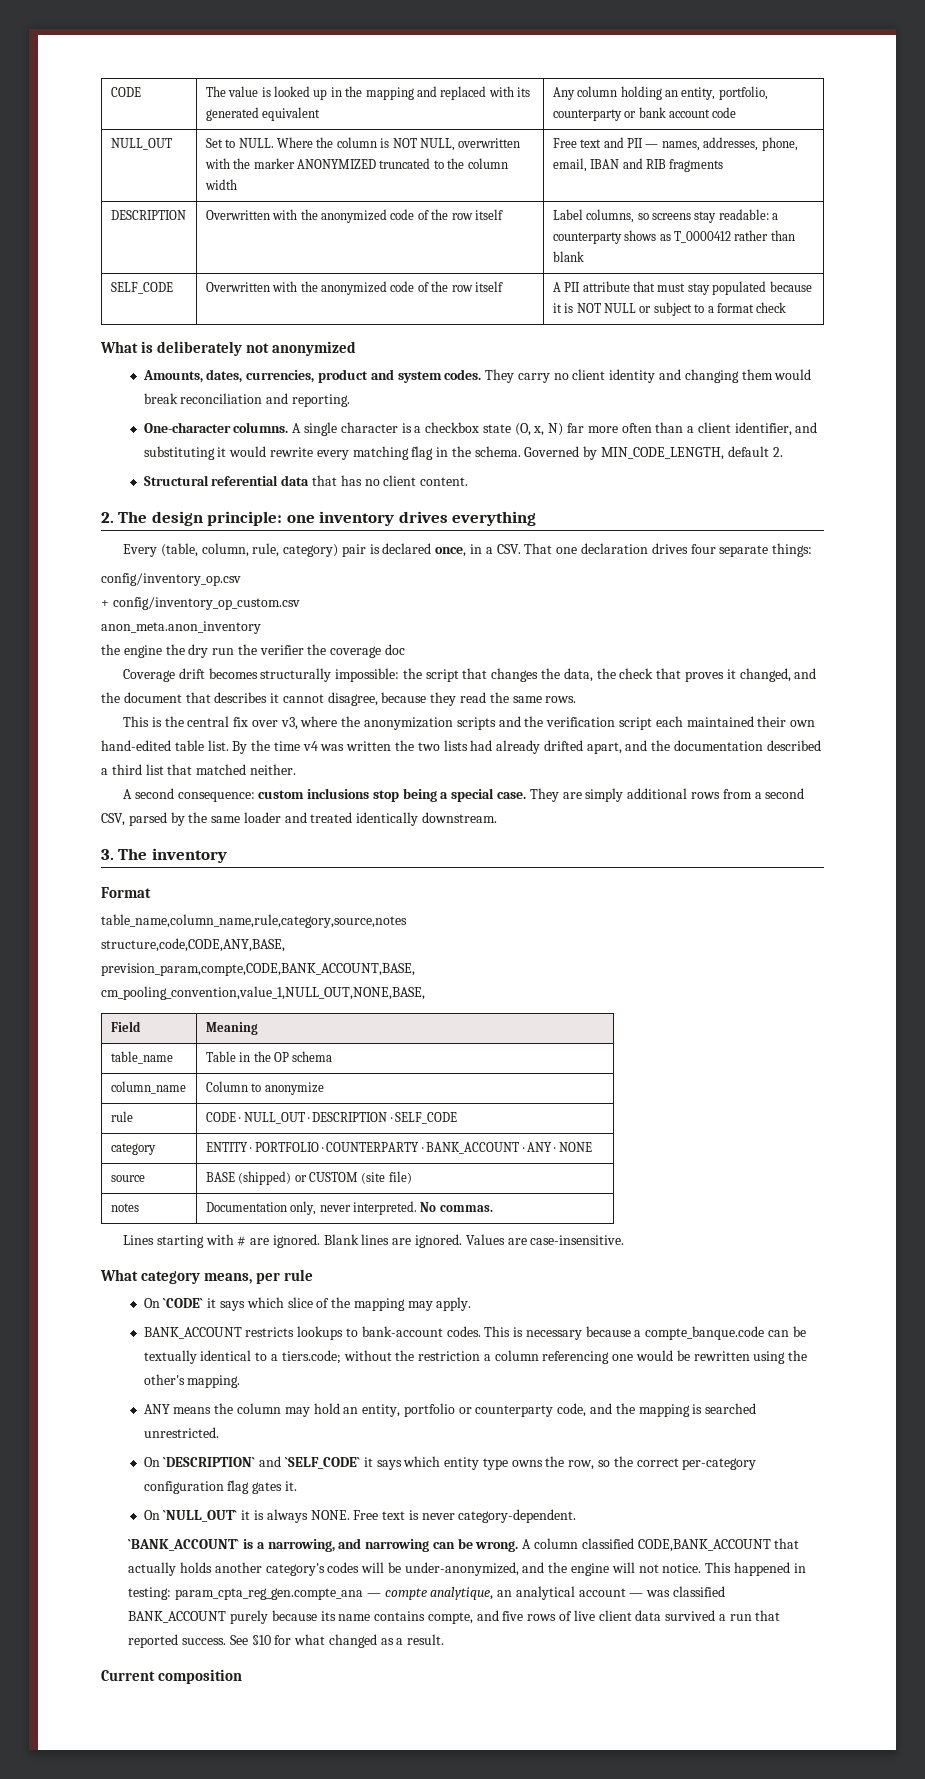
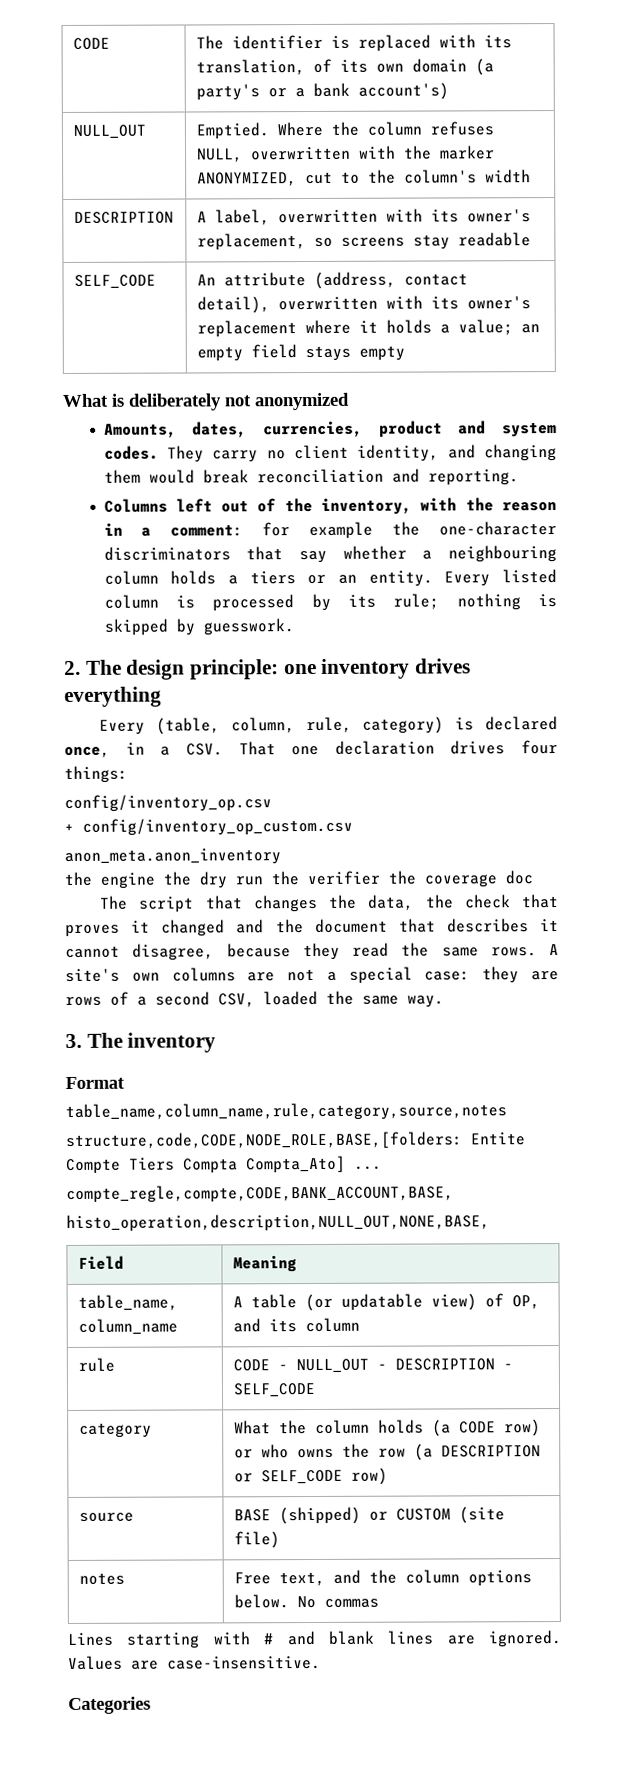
- CODE | The value is looked up in the mapping and replaced with its generated equivalent | Any column holding an entity, portfolio, counterparty or bank account code
- NULL_OUT | Set to NULL. Where the column is NOT NULL, overwritten with the marker ANONYMIZED truncated to the column width | Free text and PII — names, addresses, phone, email, IBAN and RIB fragments
- DESCRIPTION | Overwritten with the anonymized code of the row itself | Label columns, so screens stay readable: a counterparty shows as T_0000412 rather than blank
- SELF_CODE | Overwritten with the anonymized code of the row itself | A PII attribute that must stay populated because it is NOT NULL or subject to a format check
+ CODE | The identifier is replaced with its translation, of its own domain (a party's or a bank account's)
+ NULL_OUT | Emptied. Where the column refuses NULL, overwritten with the marker ANONYMIZED, cut to the column's width
+ DESCRIPTION | A label, overwritten with its owner's replacement, so screens stay readable
+ SELF_CODE | An attribute (address, contact detail), overwritten with its owner's replacement where it holds a value; an empty field stays empty
- They carry no client identity and changing them would break reconciliation and reporting.
+ They carry no client identity, and changing them would break reconciliation and reporting.
- One-character columns. A single character is a checkbox state (O, x, N) far more often than a client identifier, and substituting it would rewrite every matching flag in the schema. Governed by MIN_CODE_LENGTH, default 2.
- Structural referential data that has no client content.
+ Columns left out of the inventory, with the reason in a comment: for example the one-character discriminators that say whether a neighbouring column holds a tiers or an entity. Every listed column is processed by its rule; nothing is skipped by guesswork.
- Every (table, column, rule, category) pair is declared once, in a CSV. That one declaration drives four separate things:
+ Every (table, column, rule, category) is declared once, in a CSV. That one declaration drives four things:
- Coverage drift becomes structurally impossible: the script that changes the data, the check that proves it changed, and the document that describes it cannot disagree, because they read the same rows.
- This is the central fix over v3, where the anonymization scripts and the verification script each maintained their own hand-edited table list. By the time v4 was written the two lists had already drifted apart, and the documentation described a third list that matched neither.
- A second consequence: custom inclusions stop being a special case. They are simply additional rows from a second CSV, parsed by the same loader and treated identically downstream.
+ The script that changes the data, the check that proves it changed and the document that describes it cannot disagree, because they read the same rows. A site's own columns are not a special case: they are rows of a second CSV, loaded the same way.
- structure,code,CODE,ANY,BASE,
- prevision_param,compte,CODE,BANK_ACCOUNT,BASE,
- cm_pooling_convention,value_1,NULL_OUT,NONE,BASE,
+ structure,code,CODE,NODE_ROLE,BASE,[folders: Entite Compte Tiers Compta Compta_Ato] ...
+ compte_regle,compte,CODE,BANK_ACCOUNT,BASE,
+ histo_operation,description,NULL_OUT,NONE,BASE,
  Field | Meaning
- table_name | Table in the OP schema
- column_name | Column to anonymize
- rule | CODE · NULL_OUT · DESCRIPTION · SELF_CODE
- category | ENTITY · PORTFOLIO · COUNTERPARTY · BANK_ACCOUNT · ANY · NONE
+ table_name, column_name | A table (or updatable view) of OP, and its column
+ rule | CODE - NULL_OUT - DESCRIPTION - SELF_CODE
+ category | What the column holds (a CODE row) or who owns the row (a DESCRIPTION or SELF_CODE row)
- notes | Documentation only, never interpreted. No commas.
+ notes | Free text, and the column options below. No commas
- Lines starting with # are ignored. Blank lines are ignored.
+ Lines starting with # and blank lines are ignored.
- What category means, per rule
- On `CODE` it says which slice of the mapping may apply.
- BANK_ACCOUNT restricts lookups to bank-account codes. This is necessary because a compte_banque.code can be textually identical to a tiers.code; without the restriction a column referencing one would be rewritten using the other's mapping.
- ANY means the column may hold an entity, portfolio or counterparty code, and the mapping is searched unrestricted.
- On `DESCRIPTION` and `SELF_CODE` it says which entity type owns the row, so the correct per-category configuration flag gates it.
- On `NULL_OUT` it is always NONE. Free text is never category-dependent.
- `BANK_ACCOUNT` is a narrowing, and narrowing can be wrong. A column classified CODE,BANK_ACCOUNT that actually holds another category's codes will be under-anonymized, and the engine will not notice. This happened in testing: param_cpta_reg_gen.compte_ana — compte analytique, an analytical account — was classified BANK_ACCOUNT purely because its name contains compte, and five rows of live client data survived a run that reported success. See §10 for what changed as a result.
- Current composition
+ Categories

